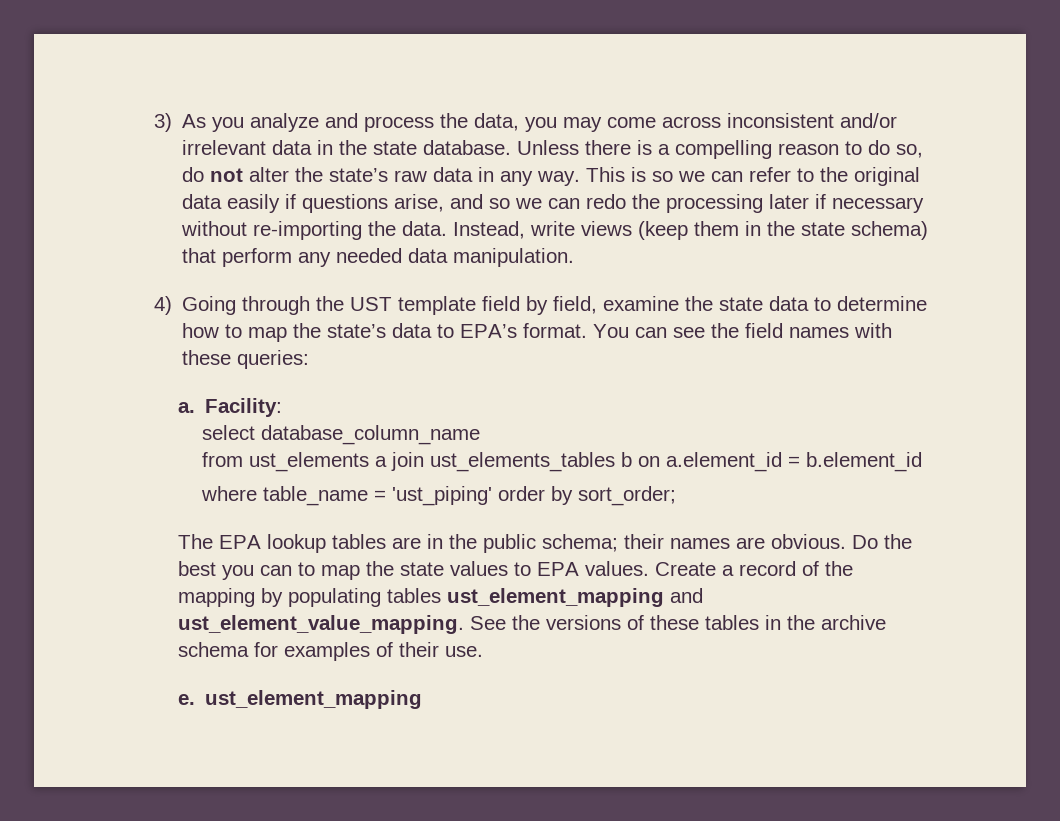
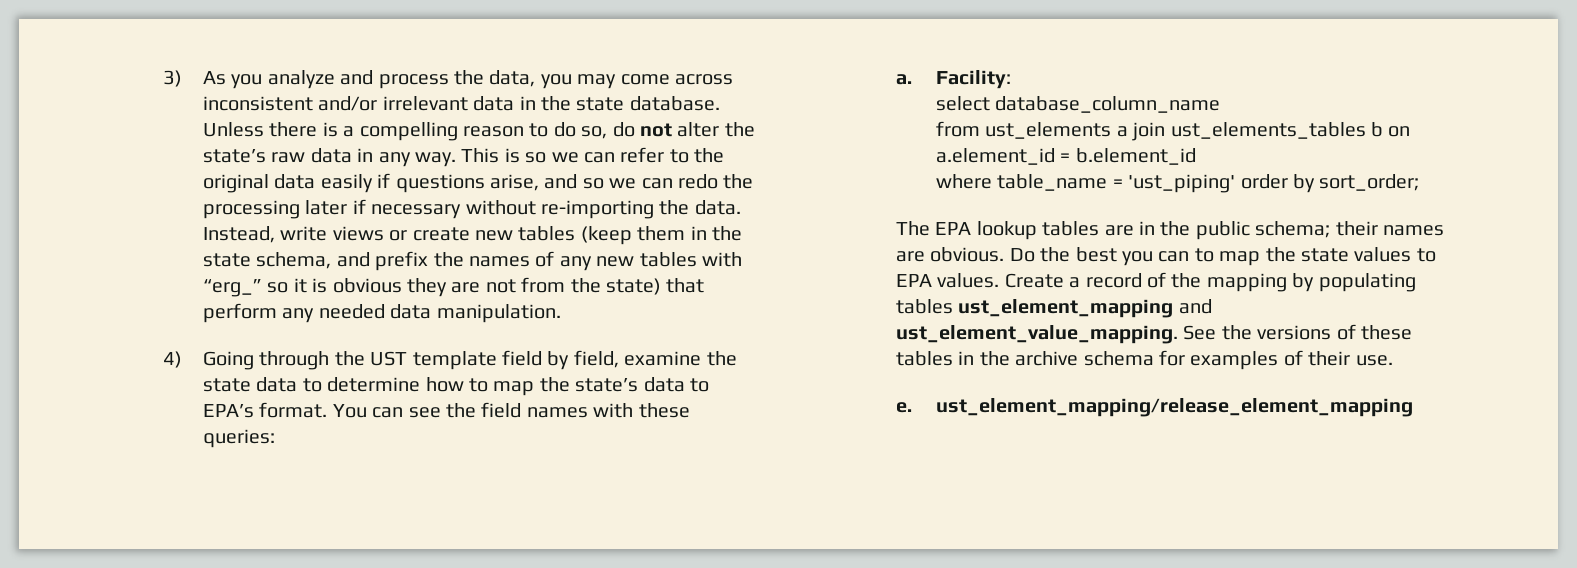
- Instead, write views (keep them in the state schema) that perform any needed data manipulation.
+ Instead, write views or create new tables (keep them in the state schema, and prefix the names of any new tables with “erg_” so it is obvious they are not from the state) that perform any needed data manipulation.
- e. ust_element_mapping
+ e. ust_element_mapping/release_element_mapping

